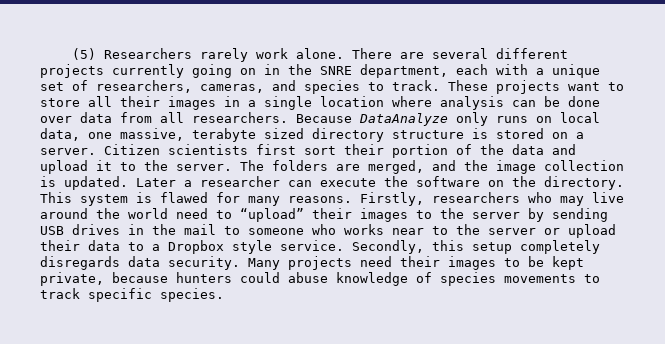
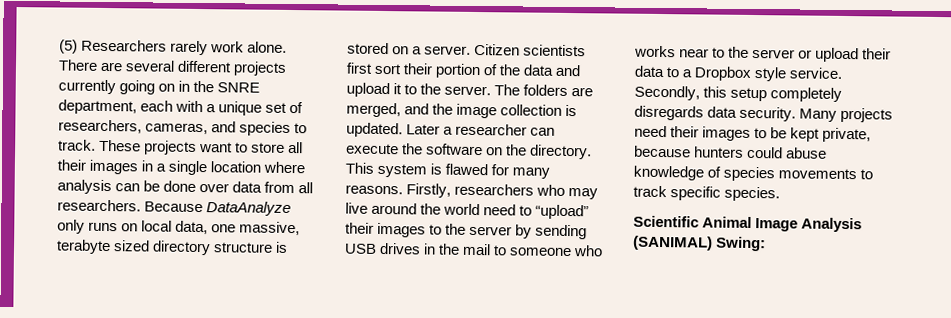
+ Scientific Animal Image Analysis (SANIMAL) Swing:

